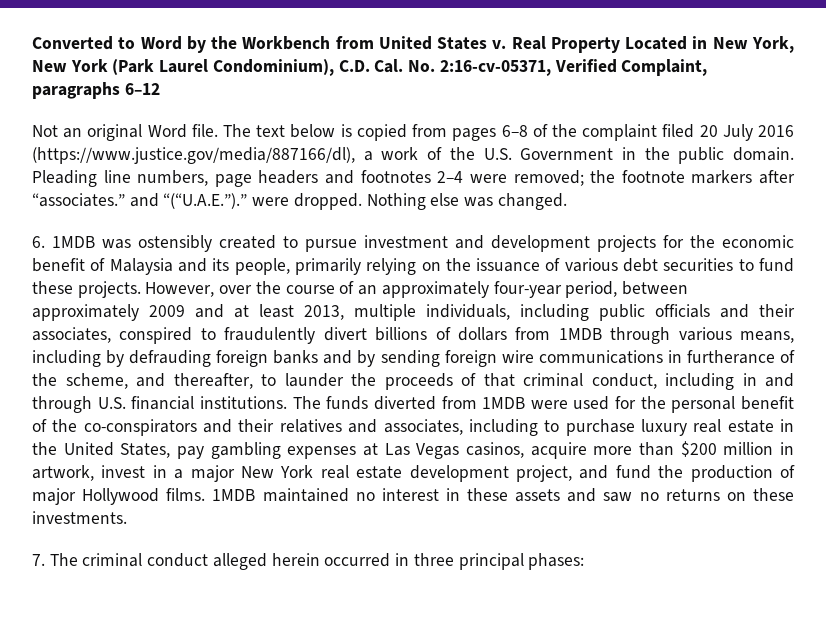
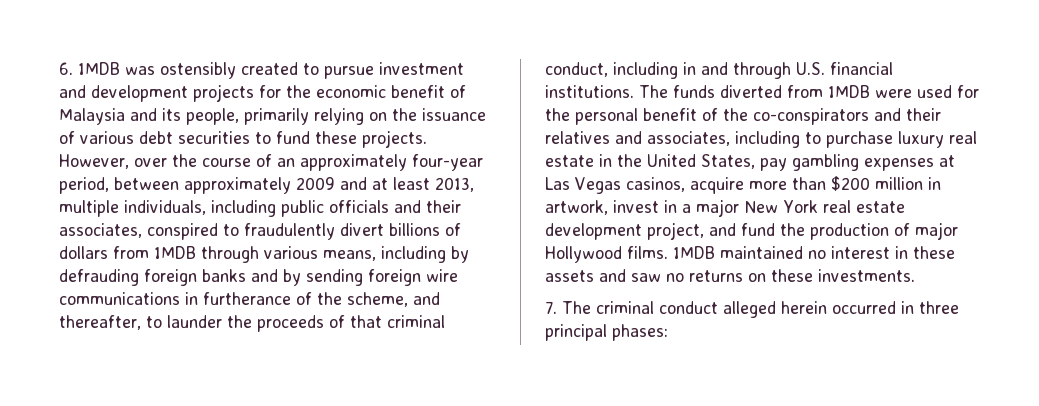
- Converted to Word by the Workbench from United States v. Real Property Located in New York, New York (Park Laurel Condominium), C.D. Cal. No. 2:16-cv-05371, Verified Complaint, paragraphs 6–12
- Not an original Word file. The text below is copied from pages 6–8 of the complaint filed 20 July 2016 (https://www.justice.gov/media/887166/dl), a work of the U.S. Government in the public domain. Pleading line numbers, page headers and footnotes 2–4 were removed; the footnote markers after “associates.” and “(“U.A.E.”).” were dropped. Nothing else was changed.

